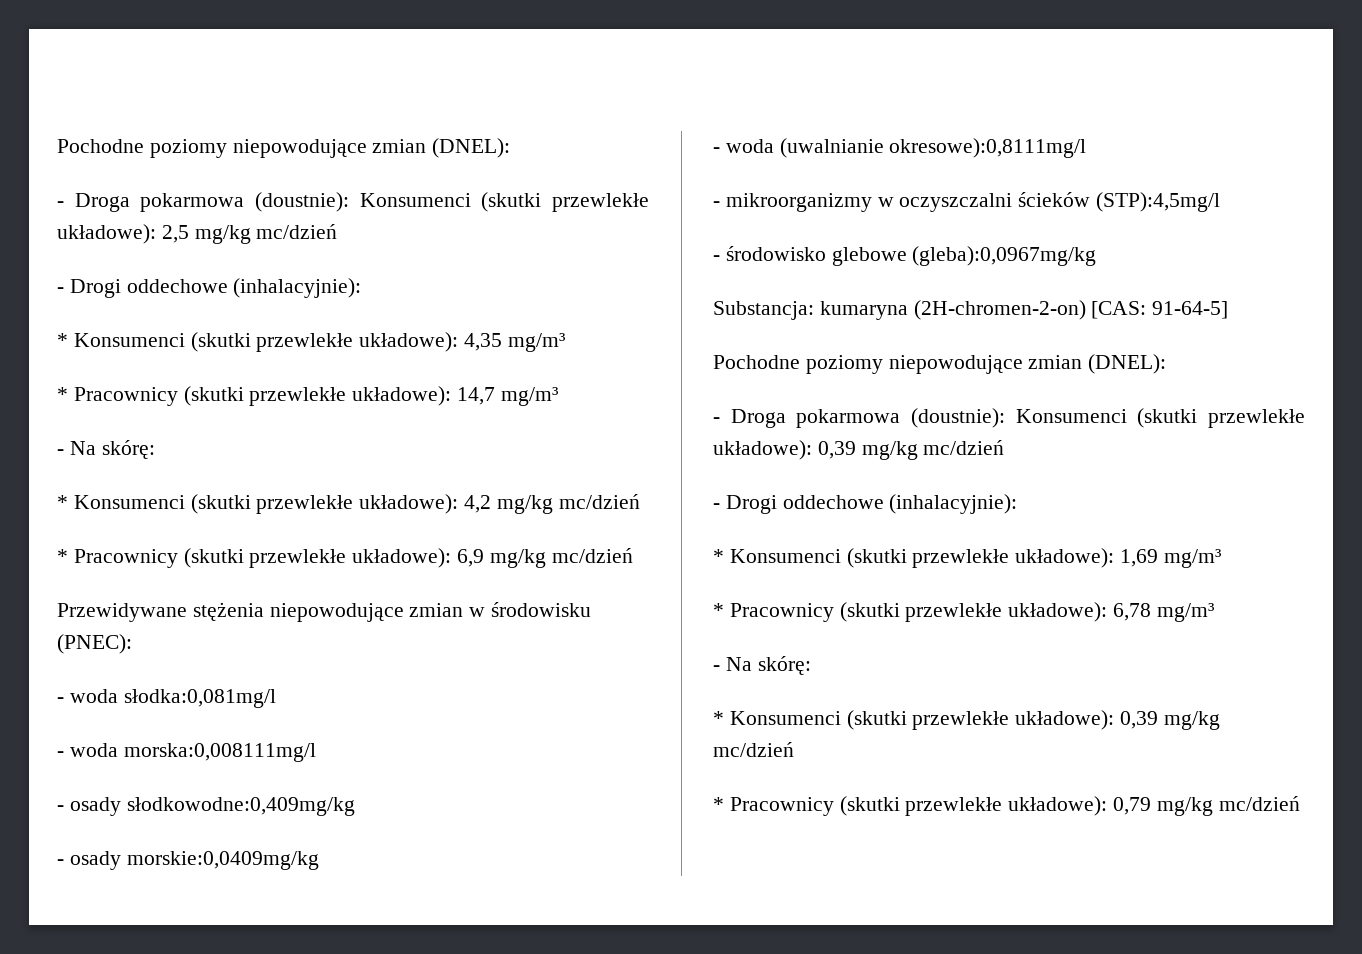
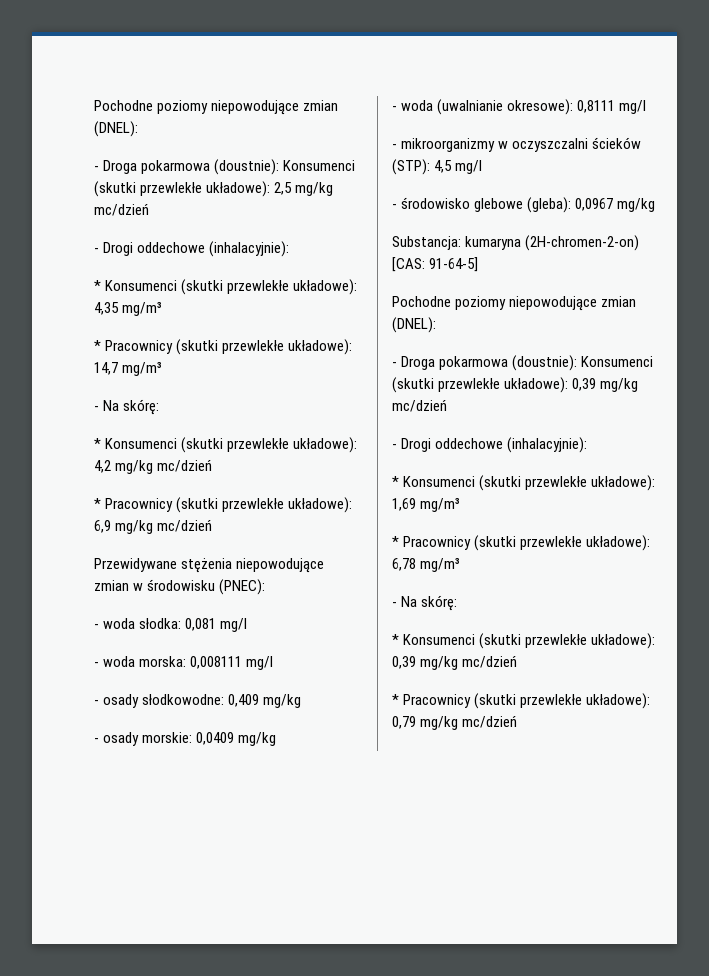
- - woda słodka:0,081mg/l
- - woda morska:0,008111mg/l
- - osady słodkowodne:0,409mg/kg
- - osady morskie:0,0409mg/kg
+ - woda słodka: 0,081 mg/l
+ - woda morska: 0,008111 mg/l
+ - osady słodkowodne: 0,409 mg/kg
+ - osady morskie: 0,0409 mg/kg
- - woda (uwalnianie okresowe):0,8111mg/l
+ - woda (uwalnianie okresowe): 0,8111 mg/l
- - mikroorganizmy w oczyszczalni ścieków (STP):4,5mg/l
+ - mikroorganizmy w oczyszczalni ścieków (STP): 4,5 mg/l
- - środowisko glebowe (gleba):0,0967mg/kg
+ - środowisko glebowe (gleba): 0,0967 mg/kg

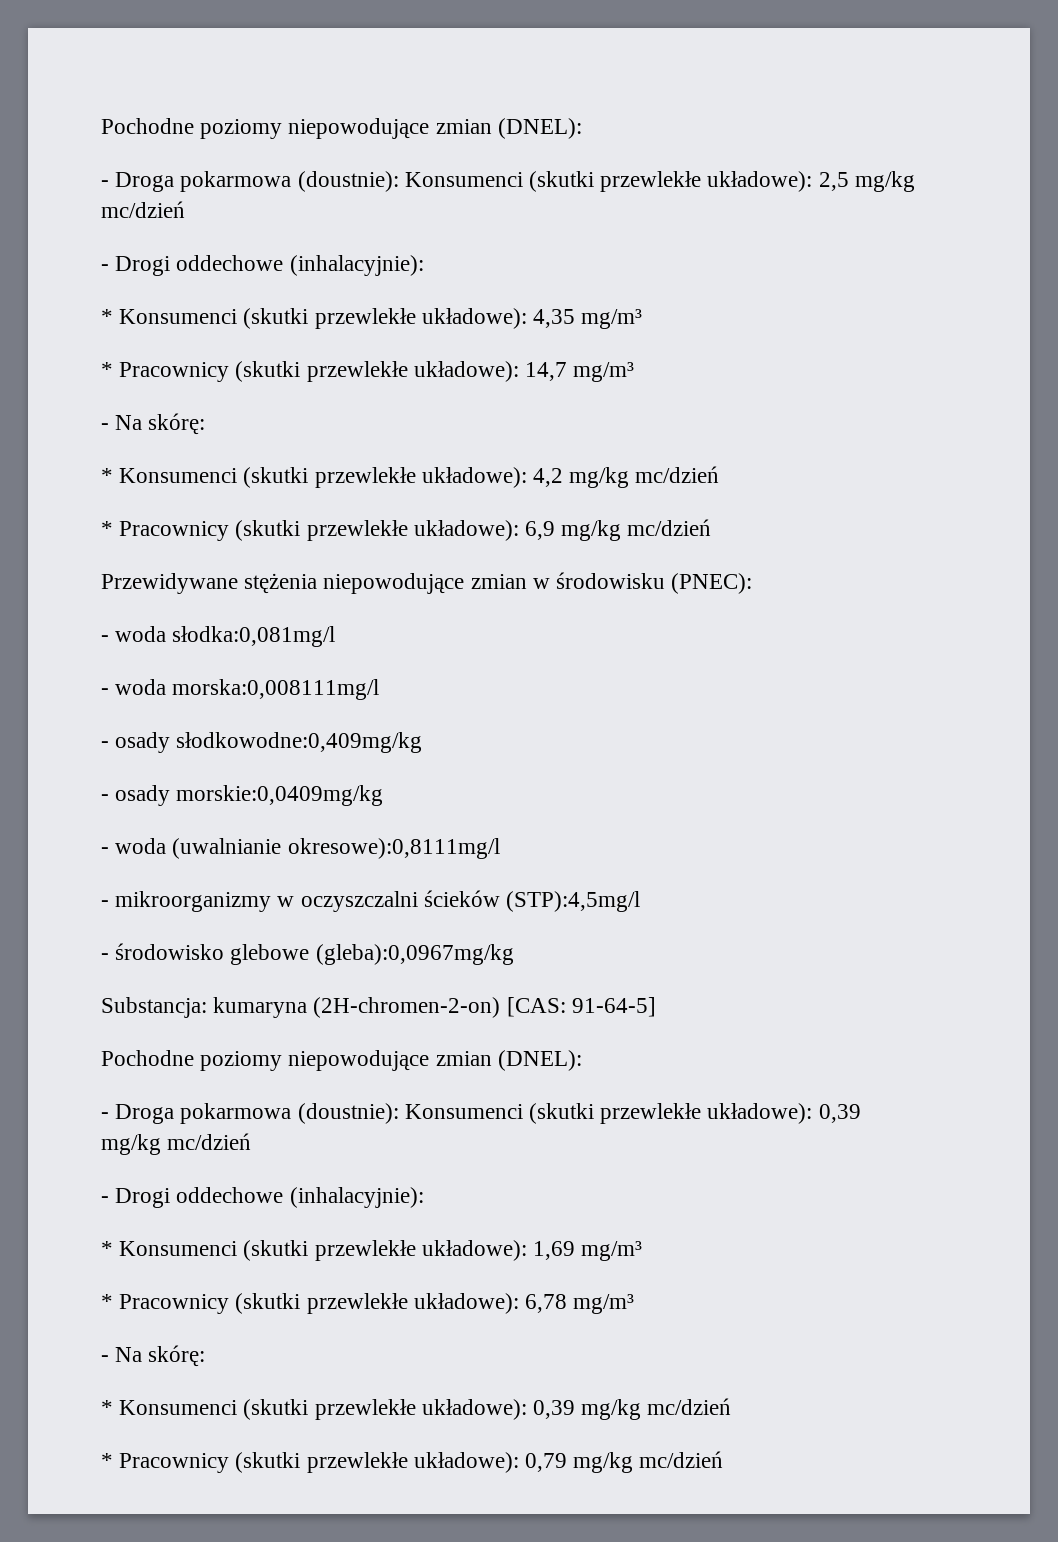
- - woda słodka: 0,081 mg/l
- - woda morska: 0,008111 mg/l
- - osady słodkowodne: 0,409 mg/kg
- - osady morskie: 0,0409 mg/kg
+ - woda słodka:0,081mg/l
+ - woda morska:0,008111mg/l
+ - osady słodkowodne:0,409mg/kg
+ - osady morskie:0,0409mg/kg
- - woda (uwalnianie okresowe): 0,8111 mg/l
+ - woda (uwalnianie okresowe):0,8111mg/l
- - mikroorganizmy w oczyszczalni ścieków (STP): 4,5 mg/l
+ - mikroorganizmy w oczyszczalni ścieków (STP):4,5mg/l
- - środowisko glebowe (gleba): 0,0967 mg/kg
+ - środowisko glebowe (gleba):0,0967mg/kg

